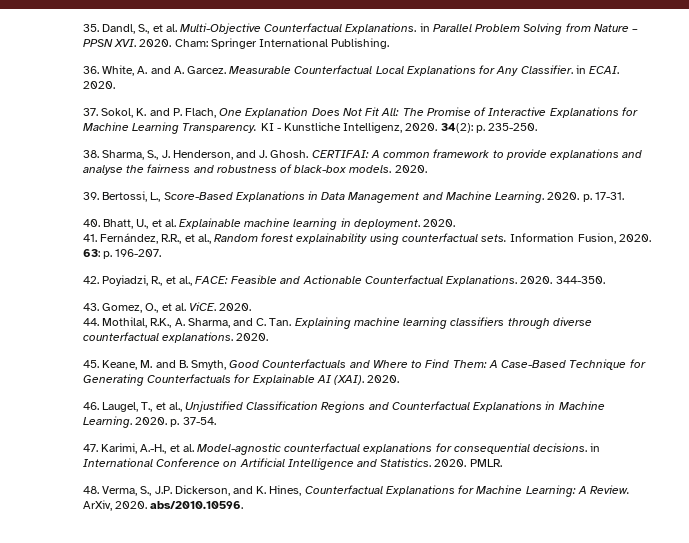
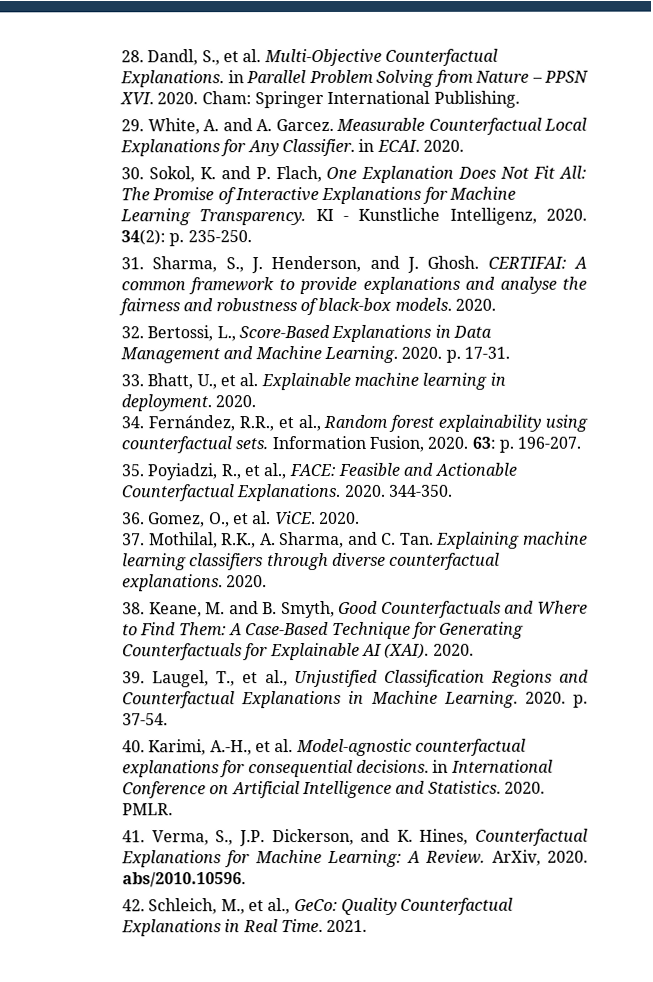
- 35. Dandl, S., et al. Multi-Objective Counterfactual Explanations. in Parallel Problem Solving from Nature – PPSN XVI. 2020.
+ 28. Dandl, S., et al. Multi-Objective Counterfactual Explanations. in Parallel Problem Solving from Nature – PPSN XVI. 2020.
- 36. White, A. and A. Garcez.
+ 29. White, A. and A. Garcez.
- 37. Sokol, K. and P. Flach, One Explanation Does Not Fit All: The Promise of Interactive Explanations for Machine Learning Transparency.
+ 30. Sokol, K. and P. Flach, One Explanation Does Not Fit All: The Promise of Interactive Explanations for Machine Learning Transparency.
- 38. Sharma, S., J. Henderson, and J. Ghosh.
+ 31. Sharma, S., J. Henderson, and J. Ghosh.
- 39. Bertossi, L., Score-Based Explanations in Data Management and Machine Learning.
+ 32. Bertossi, L., Score-Based Explanations in Data Management and Machine Learning.
- 40. Bhatt, U., et al. Explainable machine learning in deployment.
+ 33. Bhatt, U., et al. Explainable machine learning in deployment.
- 41. Fernández, R.R., et al., Random forest explainability using counterfactual sets.
+ 34. Fernández, R.R., et al., Random forest explainability using counterfactual sets.
- 42. Poyiadzi, R., et al., FACE: Feasible and Actionable Counterfactual Explanations.
+ 35. Poyiadzi, R., et al., FACE: Feasible and Actionable Counterfactual Explanations.
- 43. Gomez, O., et al. ViCE.
+ 36. Gomez, O., et al. ViCE.
- 44. Mothilal, R.K., A. Sharma, and C. Tan. Explaining machine learning classifiers through diverse counterfactual explanations.
+ 37. Mothilal, R.K., A. Sharma, and C. Tan. Explaining machine learning classifiers through diverse counterfactual explanations.
- 45. Keane, M. and B. Smyth, Good Counterfactuals and Where to Find Them: A Case-Based Technique for Generating Counterfactuals for Explainable AI (XAI).
+ 38. Keane, M. and B. Smyth, Good Counterfactuals and Where to Find Them: A Case-Based Technique for Generating Counterfactuals for Explainable AI (XAI).
- 46. Laugel, T., et al., Unjustified Classification Regions and Counterfactual Explanations in Machine Learning.
+ 39. Laugel, T., et al., Unjustified Classification Regions and Counterfactual Explanations in Machine Learning.
- 47. Karimi, A.-H., et al. Model-agnostic counterfactual explanations for consequential decisions. in International Conference on Artificial Intelligence and Statistics.
+ 40. Karimi, A.-H., et al. Model-agnostic counterfactual explanations for consequential decisions. in International Conference on Artificial Intelligence and Statistics.
- 48. Verma, S., J.P. Dickerson, and K. Hines, Counterfactual Explanations for Machine Learning: A Review.
+ 41. Verma, S., J.P. Dickerson, and K. Hines, Counterfactual Explanations for Machine Learning: A Review.
+ 42. Schleich, M., et al., GeCo: Quality Counterfactual Explanations in Real Time. 2021.

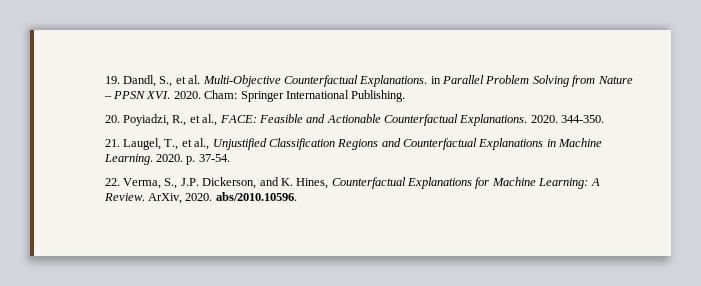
- 28. Dandl, S., et al. Multi-Objective Counterfactual Explanations. in Parallel Problem Solving from Nature – PPSN XVI. 2020.
+ 19. Dandl, S., et al. Multi-Objective Counterfactual Explanations. in Parallel Problem Solving from Nature – PPSN XVI. 2020.
- 29. White, A. and A. Garcez. Measurable Counterfactual Local Explanations for Any Classifier. in ECAI. 2020.
- 30. Sokol, K. and P. Flach, One Explanation Does Not Fit All: The Promise of Interactive Explanations for Machine Learning Transparency. KI - Kunstliche Intelligenz, 2020. 34(2): p. 235-250.
- 31. Sharma, S., J. Henderson, and J. Ghosh. CERTIFAI: A common framework to provide explanations and analyse the fairness and robustness of black-box models. 2020.
- 32. Bertossi, L., Score-Based Explanations in Data Management and Machine Learning. 2020. p. 17-31.
- 33. Bhatt, U., et al. Explainable machine learning in deployment. 2020.
- 34. Fernández, R.R., et al., Random forest explainability using counterfactual sets. Information Fusion, 2020. 63: p. 196-207.
- 35. Poyiadzi, R., et al., FACE: Feasible and Actionable Counterfactual Explanations.
+ 20. Poyiadzi, R., et al., FACE: Feasible and Actionable Counterfactual Explanations.
- 36. Gomez, O., et al. ViCE. 2020.
- 37. Mothilal, R.K., A. Sharma, and C. Tan. Explaining machine learning classifiers through diverse counterfactual explanations. 2020.
- 38. Keane, M. and B. Smyth, Good Counterfactuals and Where to Find Them: A Case-Based Technique for Generating Counterfactuals for Explainable AI (XAI). 2020.
- 39. Laugel, T., et al., Unjustified Classification Regions and Counterfactual Explanations in Machine Learning.
+ 21. Laugel, T., et al., Unjustified Classification Regions and Counterfactual Explanations in Machine Learning.
- 40. Karimi, A.-H., et al. Model-agnostic counterfactual explanations for consequential decisions. in International Conference on Artificial Intelligence and Statistics. 2020. PMLR.
- 41. Verma, S., J.P. Dickerson, and K. Hines, Counterfactual Explanations for Machine Learning: A Review.
+ 22. Verma, S., J.P. Dickerson, and K. Hines, Counterfactual Explanations for Machine Learning: A Review.
- 42. Schleich, M., et al., GeCo: Quality Counterfactual Explanations in Real Time. 2021.

